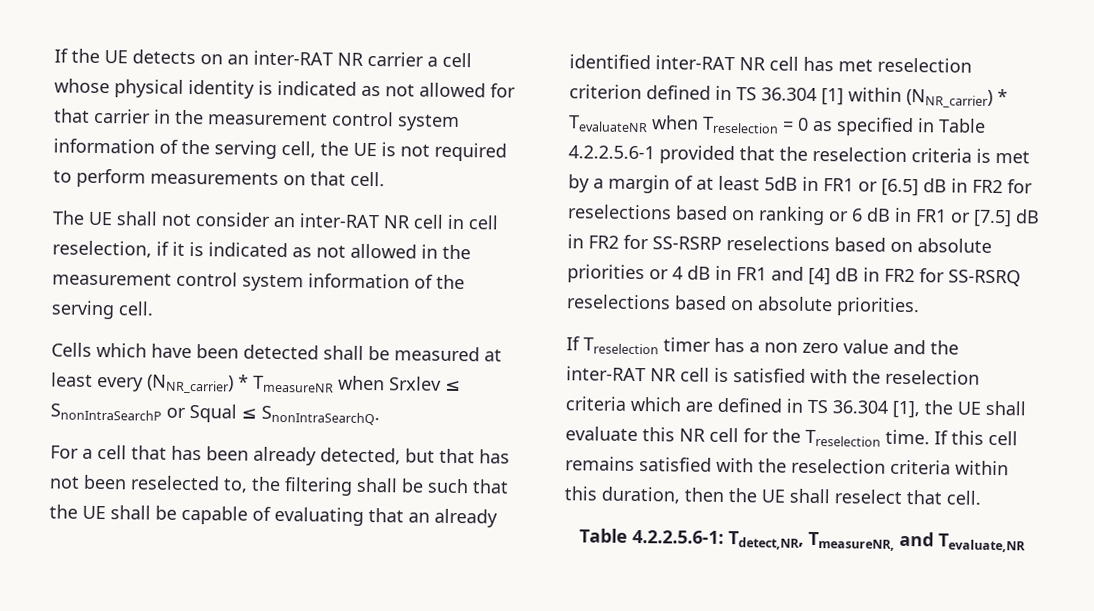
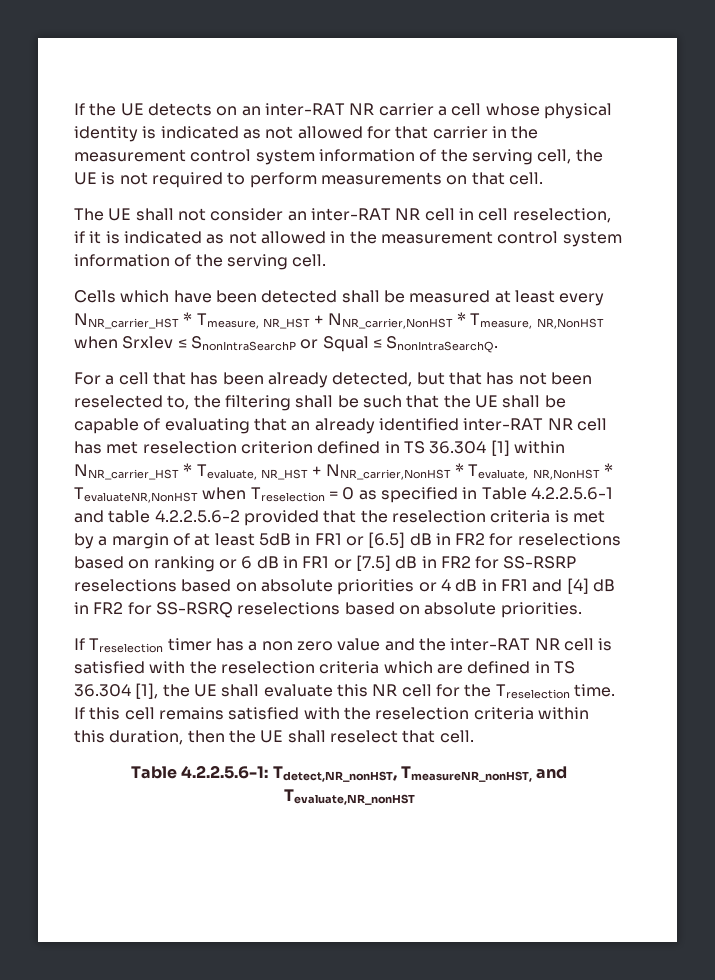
- Cells which have been detected shall be measured at least every (NNR_carrier) * TmeasureNR when Srxlev ≤ SnonIntraSearchP or Squal ≤ SnonIntraSearchQ.
+ Cells which have been detected shall be measured at least every NNR_carrier_HST * Tmeasure, NR_HST + NNR_carrier,NonHST * Tmeasure, NR,NonHST when Srxlev ≤ SnonIntraSearchP or Squal ≤ SnonIntraSearchQ.
- For a cell that has been already detected, but that has not been reselected to, the filtering shall be such that the UE shall be capable of evaluating that an already identified inter-RAT NR cell has met reselection criterion defined in TS 36.304 [1] within (NNR_carrier) * TevaluateNR when Treselection = 0 as specified in Table 4.2.2.5.6-1 provided that the reselection criteria is met by a margin of at least 5dB in FR1 or [6.5] dB in FR2 for reselections based on ranking or 6 dB in FR1 or [7.5] dB in FR2 for SS-RSRP reselections based on absolute priorities or 4 dB in FR1 and [4] dB in FR2 for SS-RSRQ reselections based on absolute priorities.
+ For a cell that has been already detected, but that has not been reselected to, the filtering shall be such that the UE shall be capable of evaluating that an already identified inter-RAT NR cell has met reselection criterion defined in TS 36.304 [1] within NNR_carrier_HST * Tevaluate, NR_HST + NNR_carrier,NonHST * Tevaluate, NR,NonHST * TevaluateNR,NonHST when Treselection = 0 as specified in Table 4.2.2.5.6-1 and table 4.2.2.5.6-2 provided that the reselection criteria is met by a margin of at least 5dB in FR1 or [6.5] dB in FR2 for reselections based on ranking or 6 dB in FR1 or [7.5] dB in FR2 for SS-RSRP reselections based on absolute priorities or 4 dB in FR1 and [4] dB in FR2 for SS-RSRQ reselections based on absolute priorities.
- Table 4.2.2.5.6-1: Tdetect,NR, TmeasureNR, and Tevaluate,NR
+ Table 4.2.2.5.6-1: Tdetect,NR_nonHST, TmeasureNR_nonHST, and Tevaluate,NR_nonHST

